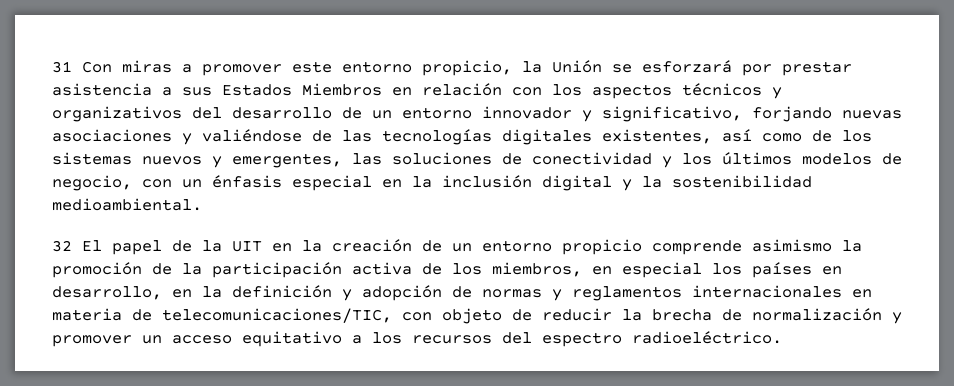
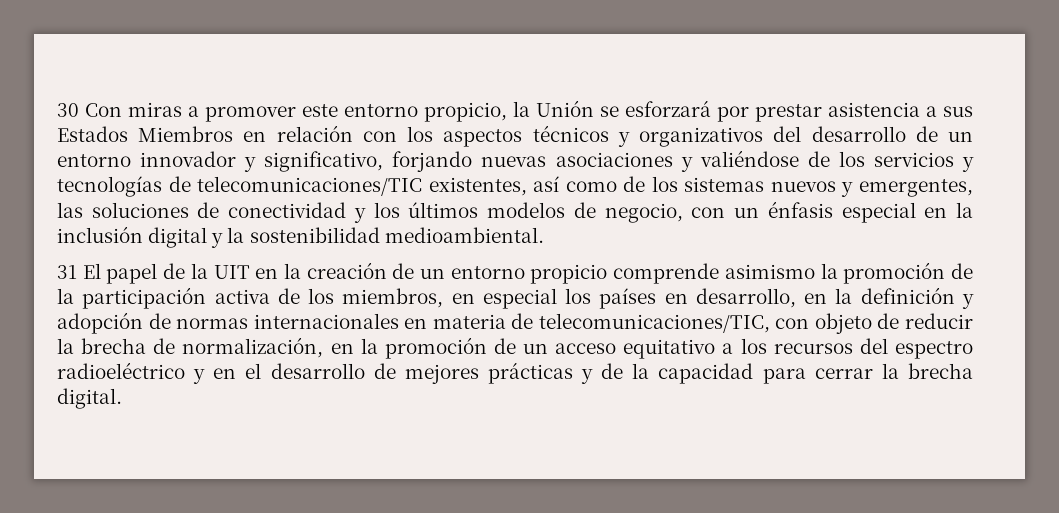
- 31 Con miras a promover este entorno propicio, la Unión se esforzará por prestar asistencia a sus Estados Miembros en relación con los aspectos técnicos y organizativos del desarrollo de un entorno innovador y significativo, forjando nuevas asociaciones y valiéndose de las tecnologías digitales existentes, así como de los sistemas nuevos y emergentes, las soluciones de conectividad y los últimos modelos de negocio, con un énfasis especial en la inclusión digital y la sostenibilidad medioambiental.
+ 30 Con miras a promover este entorno propicio, la Unión se esforzará por prestar asistencia a sus Estados Miembros en relación con los aspectos técnicos y organizativos del desarrollo de un entorno innovador y significativo, forjando nuevas asociaciones y valiéndose de los servicios y tecnologías de telecomunicaciones/TIC existentes, así como de los sistemas nuevos y emergentes, las soluciones de conectividad y los últimos modelos de negocio, con un énfasis especial en la inclusión digital y la sostenibilidad medioambiental.
- 32 El papel de la UIT en la creación de un entorno propicio comprende asimismo la promoción de la participación activa de los miembros, en especial los países en desarrollo, en la definición y adopción de normas y reglamentos internacionales en materia de telecomunicaciones/TIC, con objeto de reducir la brecha de normalización y promover un acceso equitativo a los recursos del espectro radioeléctrico.
+ 31 El papel de la UIT en la creación de un entorno propicio comprende asimismo la promoción de la participación activa de los miembros, en especial los países en desarrollo, en la definición y adopción de normas internacionales en materia de telecomunicaciones/TIC, con objeto de reducir la brecha de normalización, en la promoción de un acceso equitativo a los recursos del espectro radioeléctrico y en el desarrollo de mejores prácticas y de la capacidad para cerrar la brecha digital.

